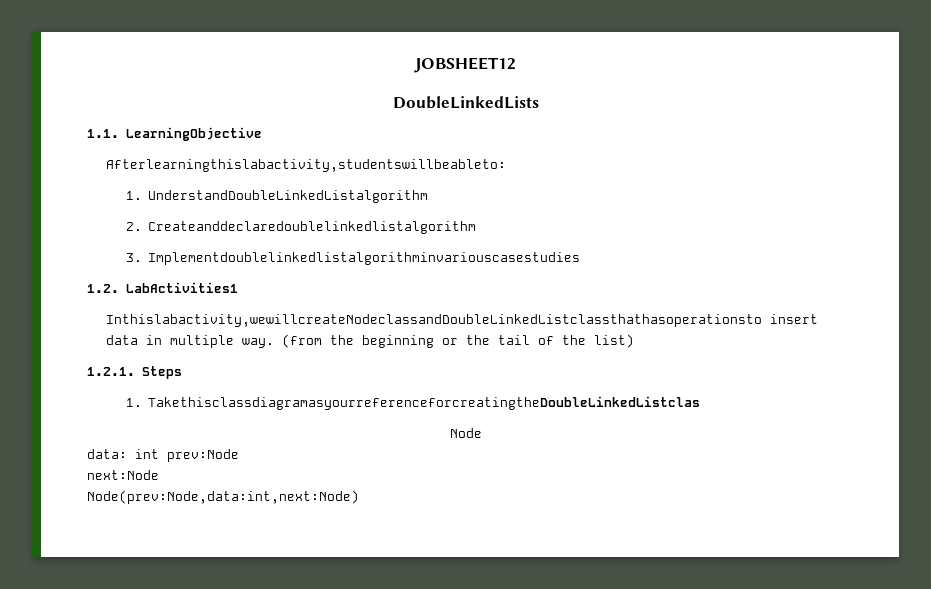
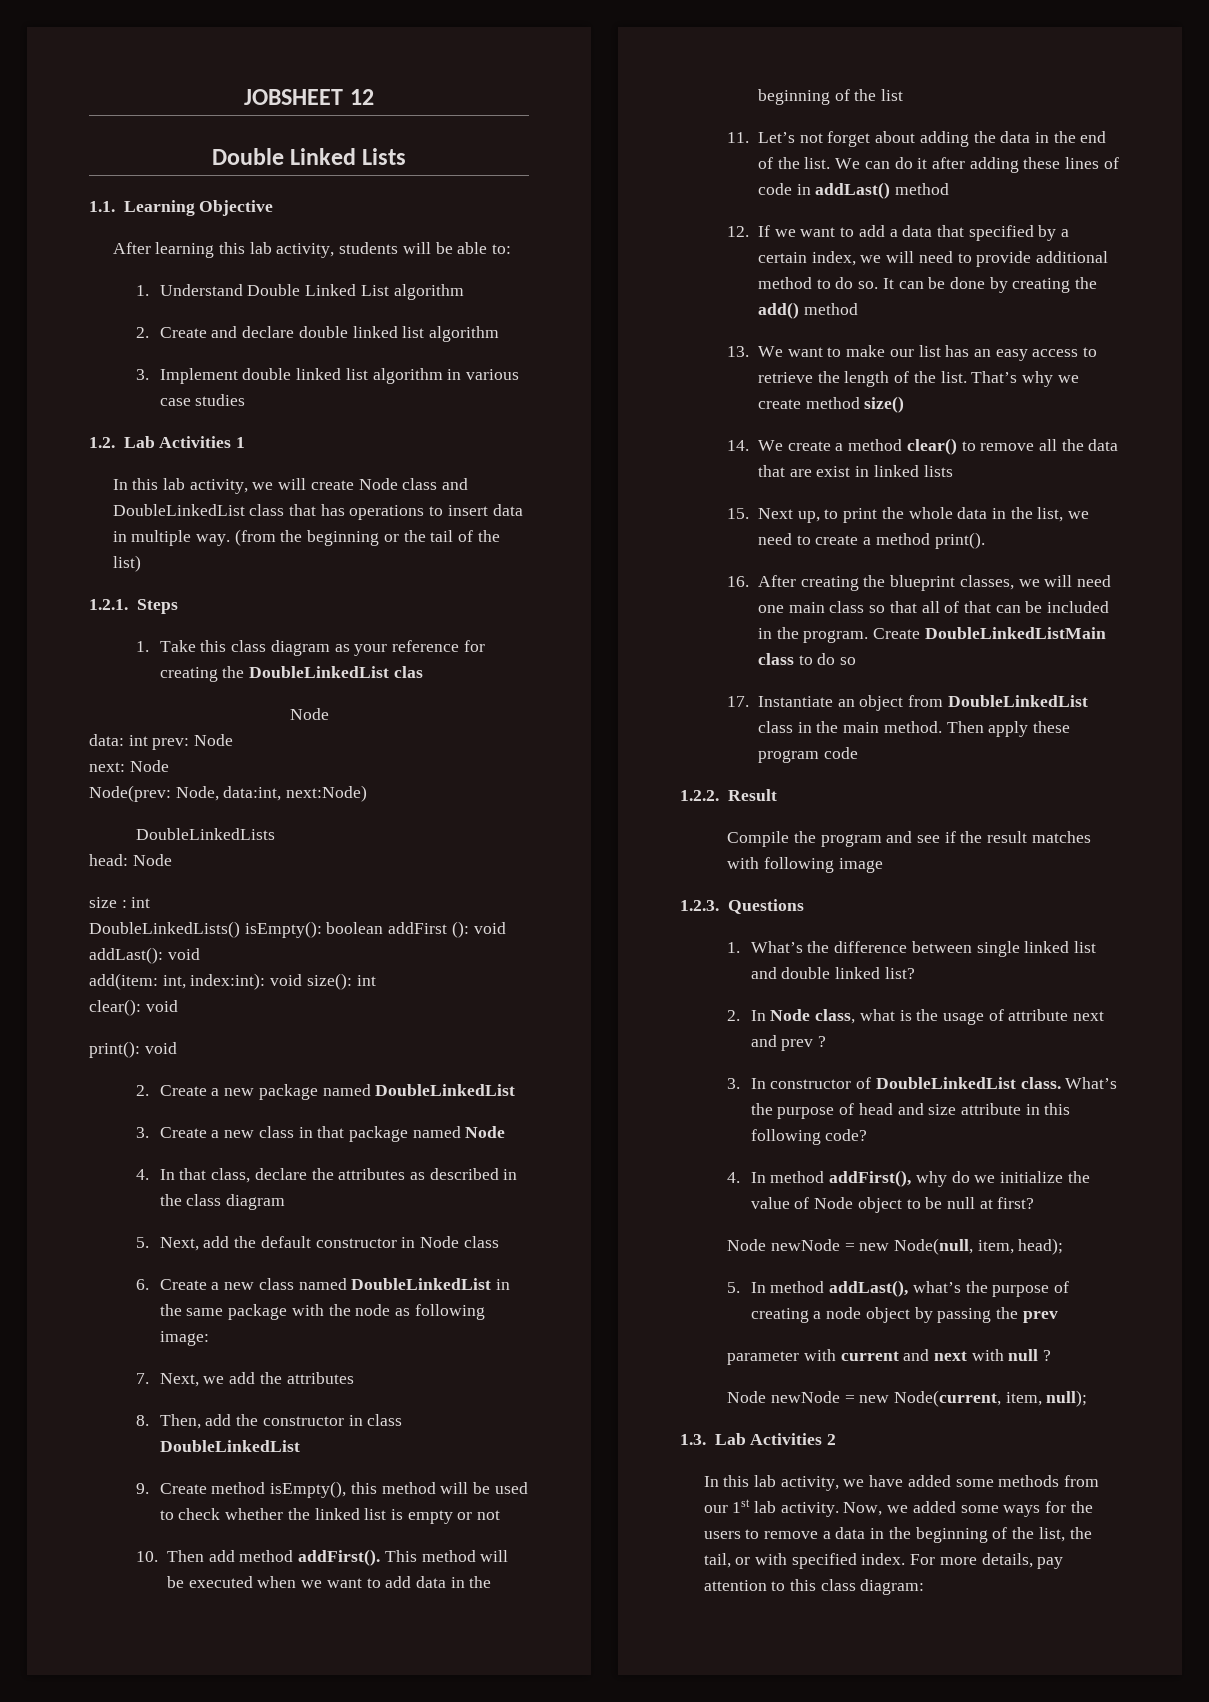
- JOBSHEET12
- DoubleLinkedLists
- 1.1. LearningObjective
- Afterlearningthislabactivity,studentswillbeableto:
- 1. UnderstandDoubleLinkedListalgorithm
- 2. Createanddeclaredoublelinkedlistalgorithm
- 3. Implementdoublelinkedlistalgorithminvariouscasestudies
- 1.2. LabActivities1
- Inthislabactivity,wewillcreateNodeclassandDoubleLinkedListclassthathasoperationsto insert data in multiple way.
+ JOBSHEET 12
+ Double Linked Lists
+ 1.1. Learning Objective
+ After learning this lab activity, students will be able to:
+ 1. Understand Double Linked List algorithm
+ 2. Create and declare double linked list algorithm
+ 3. Implement double linked list algorithm in various case studies
+ 1.2. Lab Activities 1
+ In this lab activity, we will create Node class and DoubleLinkedList class that has operations to insert data in multiple way.
- 1. TakethisclassdiagramasyourreferenceforcreatingtheDoubleLinkedListclas
+ 1. Take this class diagram as your reference for creating the DoubleLinkedList clas
  Node
- data: int prev:Node
- next:Node
- Node(prev:Node,data:int,next:Node)
+ data: int prev: Node
+ next: Node
+ Node(prev: Node, data:int, next:Node)
+ DoubleLinkedLists
+ head: Node
+ size : int
+ DoubleLinkedLists() isEmpty(): boolean addFirst (): void addLast(): void
+ add(item: int, index:int): void size(): int
+ clear(): void
+ print(): void
+ 2. Create a new package named DoubleLinkedList
+ 3. Create a new class in that package named Node
+ 4. In that class, declare the attributes as described in the class diagram
+ 5. Next, add the default constructor in Node class
+ 6. Create a new class named DoubleLinkedList in the same package with the node as following image:
+ 7. Next, we add the attributes
+ 8. Then, add the constructor in class DoubleLinkedList
+ 9. Create method isEmpty(), this method will be used to check whether the linked list is empty or not
+ 10. Then add method addFirst(). This method will be executed when we want to add data in the beginning of the list
+ 11. Let’s not forget about adding the data in the end of the list. We can do it after adding these lines of code in addLast() method
+ 12. If we want to add a data that specified by a certain index, we will need to provide additional method to do so. It can be done by creating the add() method
+ 13. We want to make our list has an easy access to retrieve the length of the list. That’s why we create method size()
+ 14. We create a method clear() to remove all the data that are exist in linked lists
+ 15. Next up, to print the whole data in the list, we need to create a method print().
+ 16. After creating the blueprint classes, we will need one main class so that all of that can be included in the program. Create DoubleLinkedListMain class to do so
+ 17. Instantiate an object from DoubleLinkedList class in the main method. Then apply these program code
+ 1.2.2. Result
+ Compile the program and see if the result matches with following image
+ 1.2.3. Questions
+ 1. What’s the difference between single linked list and double linked list?
+ 2. In Node class, what is the usage of attribute next and prev ?
+ 3. In constructor of DoubleLinkedList class. What’s the purpose of head and size attribute in this following code?
+ 4. In method addFirst(), why do we initialize the value of Node object to be null at first?
+ Node newNode = new Node(null, item, head);
+ 5. In method addLast(), what’s the purpose of creating a node object by passing the prev
+ parameter with current and next with null ?
+ Node newNode = new Node(current, item, null);
+ 1.3. Lab Activities 2
+ In this lab activity, we have added some methods from our 1st lab activity. Now, we added some ways for the users to remove a data in the beginning of the list, the tail, or with specified index. For more details, pay attention to this class diagram:

